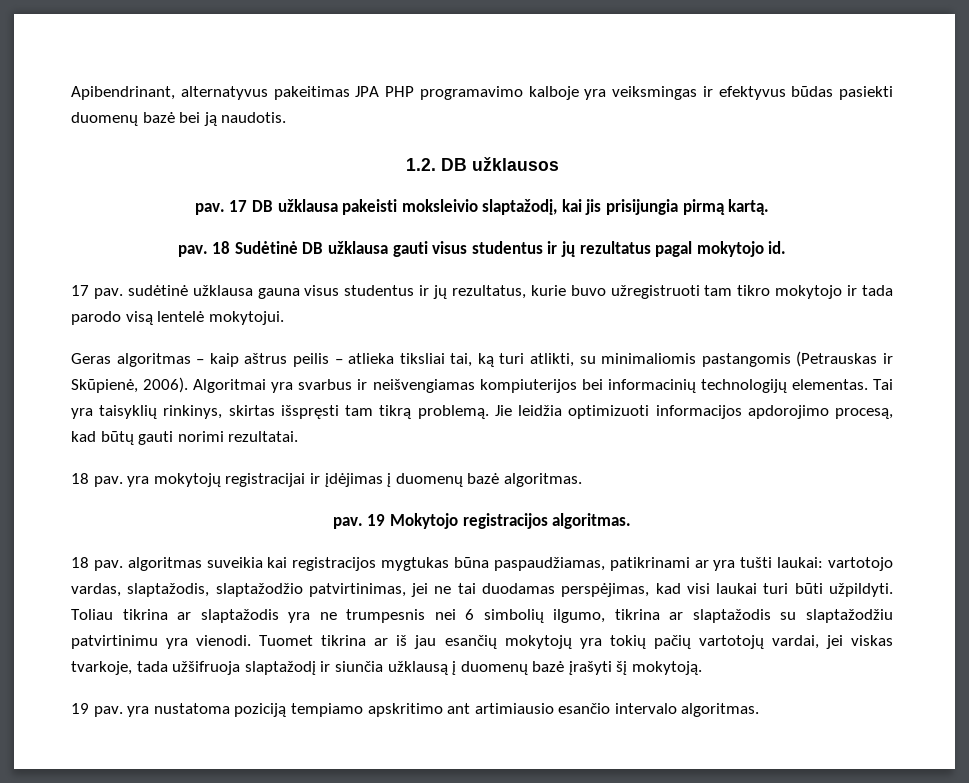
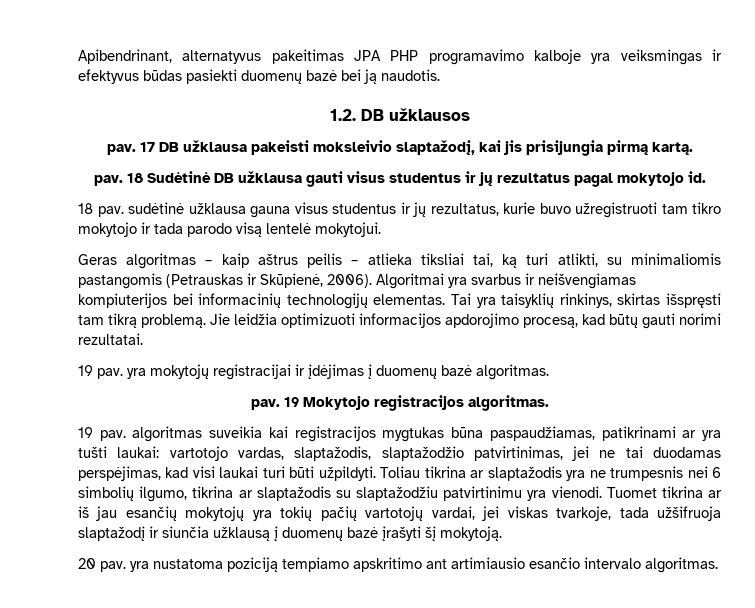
- 17 pav. sudėtinė užklausa gauna visus studentus ir jų rezultatus, kurie buvo užregistruoti tam tikro mokytojo ir tada parodo visą lentelė mokytojui.
+ 18 pav. sudėtinė užklausa gauna visus studentus ir jų rezultatus, kurie buvo užregistruoti tam tikro mokytojo ir tada parodo visą lentelė mokytojui.
- 18 pav. yra mokytojų registracijai ir įdėjimas į duomenų bazė algoritmas.
+ 19 pav. yra mokytojų registracijai ir įdėjimas į duomenų bazė algoritmas.
- 18 pav. algoritmas suveikia kai registracijos mygtukas būna paspaudžiamas, patikrinami ar yra tušti laukai: vartotojo vardas, slaptažodis, slaptažodžio patvirtinimas, jei ne tai duodamas perspėjimas, kad visi laukai turi būti užpildyti.
+ 19 pav. algoritmas suveikia kai registracijos mygtukas būna paspaudžiamas, patikrinami ar yra tušti laukai: vartotojo vardas, slaptažodis, slaptažodžio patvirtinimas, jei ne tai duodamas perspėjimas, kad visi laukai turi būti užpildyti.
- 19 pav. yra nustatoma poziciją tempiamo apskritimo ant artimiausio esančio intervalo algoritmas.
+ 20 pav. yra nustatoma poziciją tempiamo apskritimo ant artimiausio esančio intervalo algoritmas.

